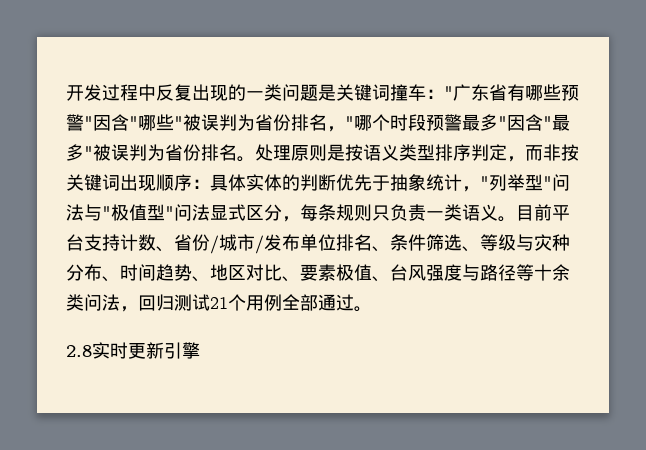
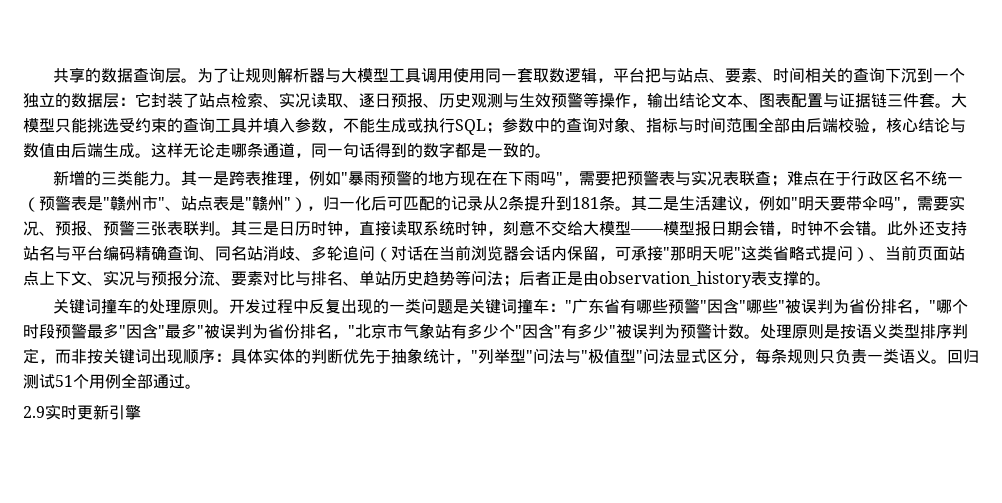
+ 共享的数据查询层。为了让规则解析器与大模型工具调用使用同一套取数逻辑，平台把与站点、要素、时间相关的查询下沉到一个独立的数据层：它封装了站点检索、实况读取、逐日预报、历史观测与生效预警等操作，输出结论文本、图表配置与证据链三件套。大模型只能挑选受约束的查询工具并填入参数，不能生成或执行SQL；参数中的查询对象、指标与时间范围全部由后端校验，核心结论与数值由后端生成。这样无论走哪条通道，同一句话得到的数字都是一致的。
+ 新增的三类能力。其一是跨表推理，例如"暴雨预警的地方现在在下雨吗"，需要把预警表与实况表联查；难点在于行政区名不统一（预警表是"赣州市"、站点表是"赣州"），归一化后可匹配的记录从2条提升到181条。其二是生活建议，例如"明天要带伞吗"，需要实况、预报、预警三张表联判。其三是日历时钟，直接读取系统时钟，刻意不交给大模型——模型报日期会错，时钟不会错。此外还支持站名与平台编码精确查询、同名站消歧、多轮追问（对话在当前浏览器会话内保留，可承接"那明天呢"这类省略式提问）、当前页面站点上下文、实况与预报分流、要素对比与排名、单站历史趋势等问法；后者正是由observation_history表支撑的。
+ 关键词撞车的处理原则。
- 开发过程中反复出现的一类问题是关键词撞车："广东省有哪些预警"因含"哪些"被误判为省份排名，"哪个时段预警最多"因含"最多"被误判为省份排名。
+ 开发过程中反复出现的一类问题是关键词撞车："广东省有哪些预警"因含"哪些"被误判为省份排名，"哪个时段预警最多"因含"最多"被误判为省份排名，"北京市气象站有多少个"因含"有多少"被误判为预警计数。
- 目前平台支持计数、省份/城市/发布单位排名、条件筛选、等级与灾种分布、时间趋势、地区对比、要素极值、台风强度与路径等十余类问法，回归测试21个用例全部通过。
+ 回归测试51个用例全部通过。
- 2.8实时更新引擎
+ 2.9实时更新引擎

